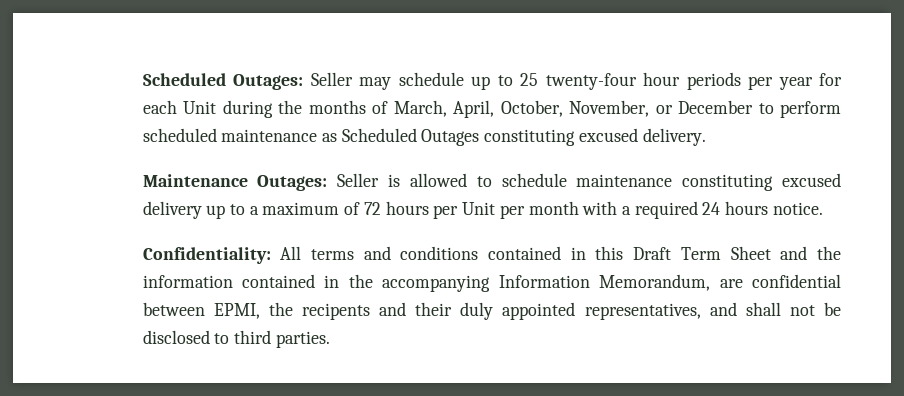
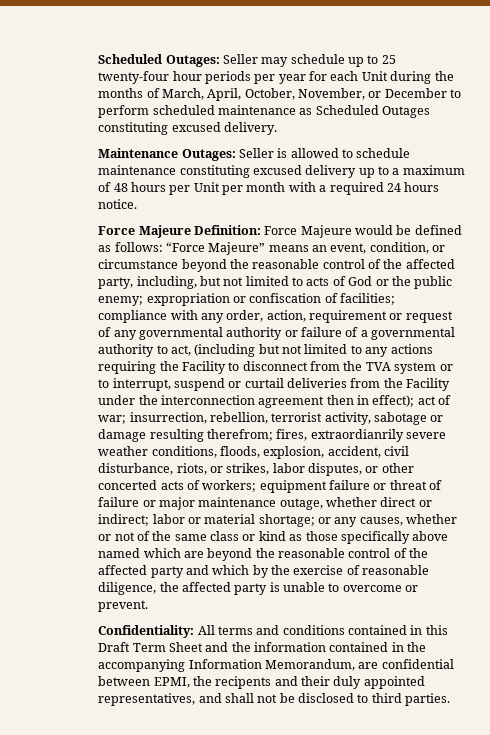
- Maintenance Outages: Seller is allowed to schedule maintenance constituting excused delivery up to a maximum of 72 hours per Unit per month with a required 24 hours notice.
+ Maintenance Outages: Seller is allowed to schedule maintenance constituting excused delivery up to a maximum of 48 hours per Unit per month with a required 24 hours notice.
+ Force Majeure Definition: Force Majeure would be defined as follows: “Force Majeure” means an event, condition, or circumstance beyond the reasonable control of the affected party, including, but not limited to acts of God or the public enemy; expropriation or confiscation of facilities; compliance with any order, action, requirement or request of any governmental authority or failure of a governmental authority to act, (including but not limited to any actions requiring the Facility to disconnect from the TVA system or to interrupt, suspend or curtail deliveries from the Facility under the interconnection agreement then in effect); act of war; insurrection, rebellion, terrorist activity, sabotage or damage resulting therefrom; fires, extraordianrily severe weather conditions, floods, explosion, accident, civil disturbance, riots, or strikes, labor disputes, or other concerted acts of workers; equipment failure or threat of failure or major maintenance outage, whether direct or indirect; labor or material shortage; or any causes, whether or not of the same class or kind as those specifically above named which are beyond the reasonable control of the affected party and which by the exercise of reasonable diligence, the affected party is unable to overcome or prevent.

